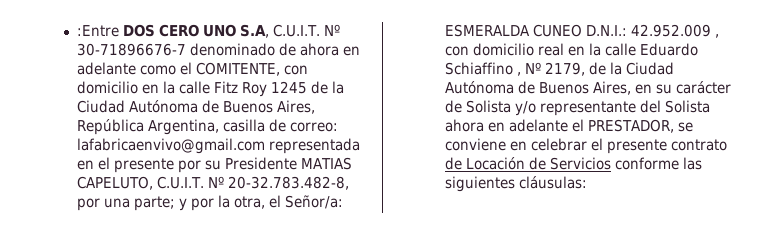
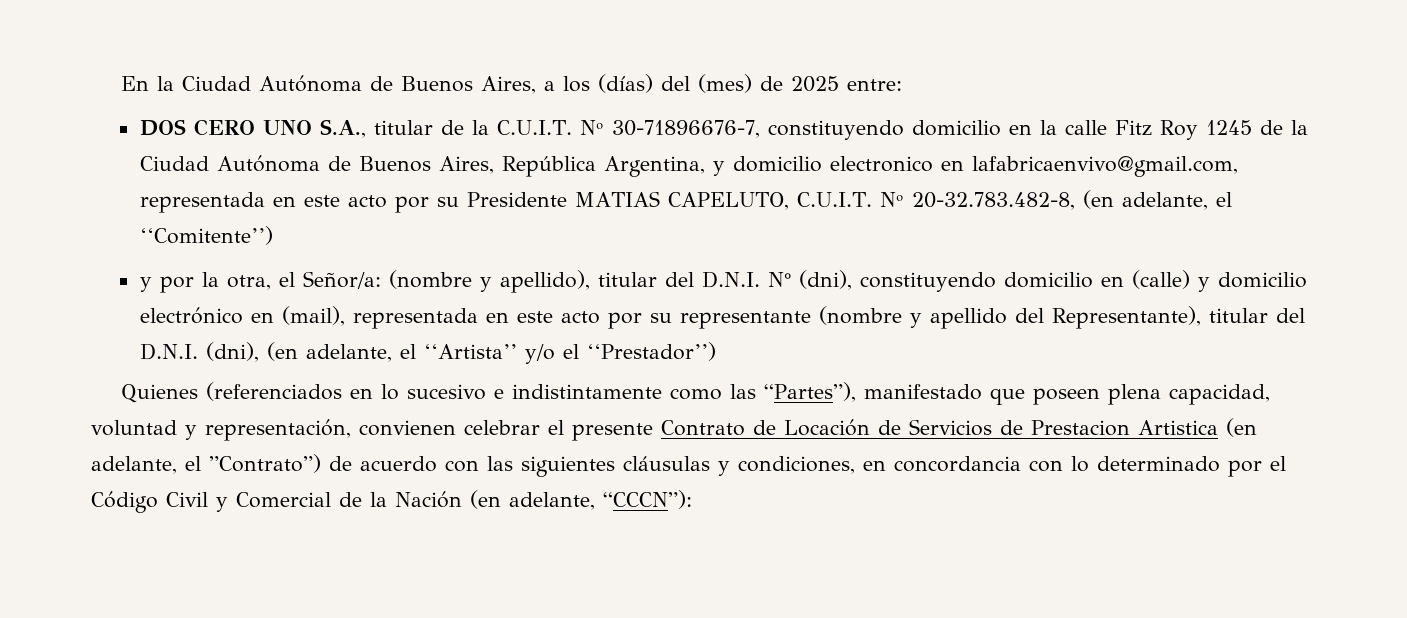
- :Entre DOS CERO UNO S.A, C.U.I.T. Nº 30-71896676-7 denominado de ahora en adelante como el COMITENTE, con domicilio en la calle Fitz Roy 1245 de la Ciudad Autónoma de Buenos Aires, República Argentina, casilla de correo: lafabricaenvivo@gmail.com representada en el presente por su Presidente MATIAS CAPELUTO, C.U.I.T. Nº 20-32.783.482-8, por una parte; y por la otra, el Señor/a: ESMERALDA CUNEO D.N.I.: 42.952.009 , con domicilio real en la calle Eduardo Schiaffino , Nº 2179, de la Ciudad Autónoma de Buenos Aires, en su carácter de Solista y/o representante del Solista ahora en adelante el PRESTADOR, se conviene en celebrar el presente contrato de Locación de Servicios conforme las siguientes cláusulas:
+ En la Ciudad Autónoma de Buenos Aires, a los (días) del (mes) de 2025 entre:
+ DOS CERO UNO S.A., titular de la C.U.I.T. Nº 30-71896676-7, constituyendo domicilio en la calle Fitz Roy 1245 de la Ciudad Autónoma de Buenos Aires, República Argentina, y domicilio electronico en lafabricaenvivo@gmail.com, representada en este acto por su Presidente MATIAS CAPELUTO, C.U.I.T. Nº 20-32.783.482-8, (en adelante, el ‘‘Comitente’’)
+ y por la otra, el Señor/a: (nombre y apellido), titular del D.N.I. N° (dni), constituyendo domicilio en (calle) y domicilio electrónico en (mail), representada en este acto por su representante (nombre y apellido del Representante), titular del D.N.I. (dni), (en adelante, el ‘‘Artista’’ y/o el ‘‘Prestador’’)
+ Quienes (referenciados en lo sucesivo e indistintamente como las “Partes”), manifestado que poseen plena capacidad, voluntad y representación, convienen celebrar el presente Contrato de Locación de Servicios de Prestacion Artistica (en adelante, el ”Contrato”) de acuerdo con las siguientes cláusulas y condiciones, en concordancia con lo determinado por el Código Civil y Comercial de la Nación (en adelante, “CCCN”):

